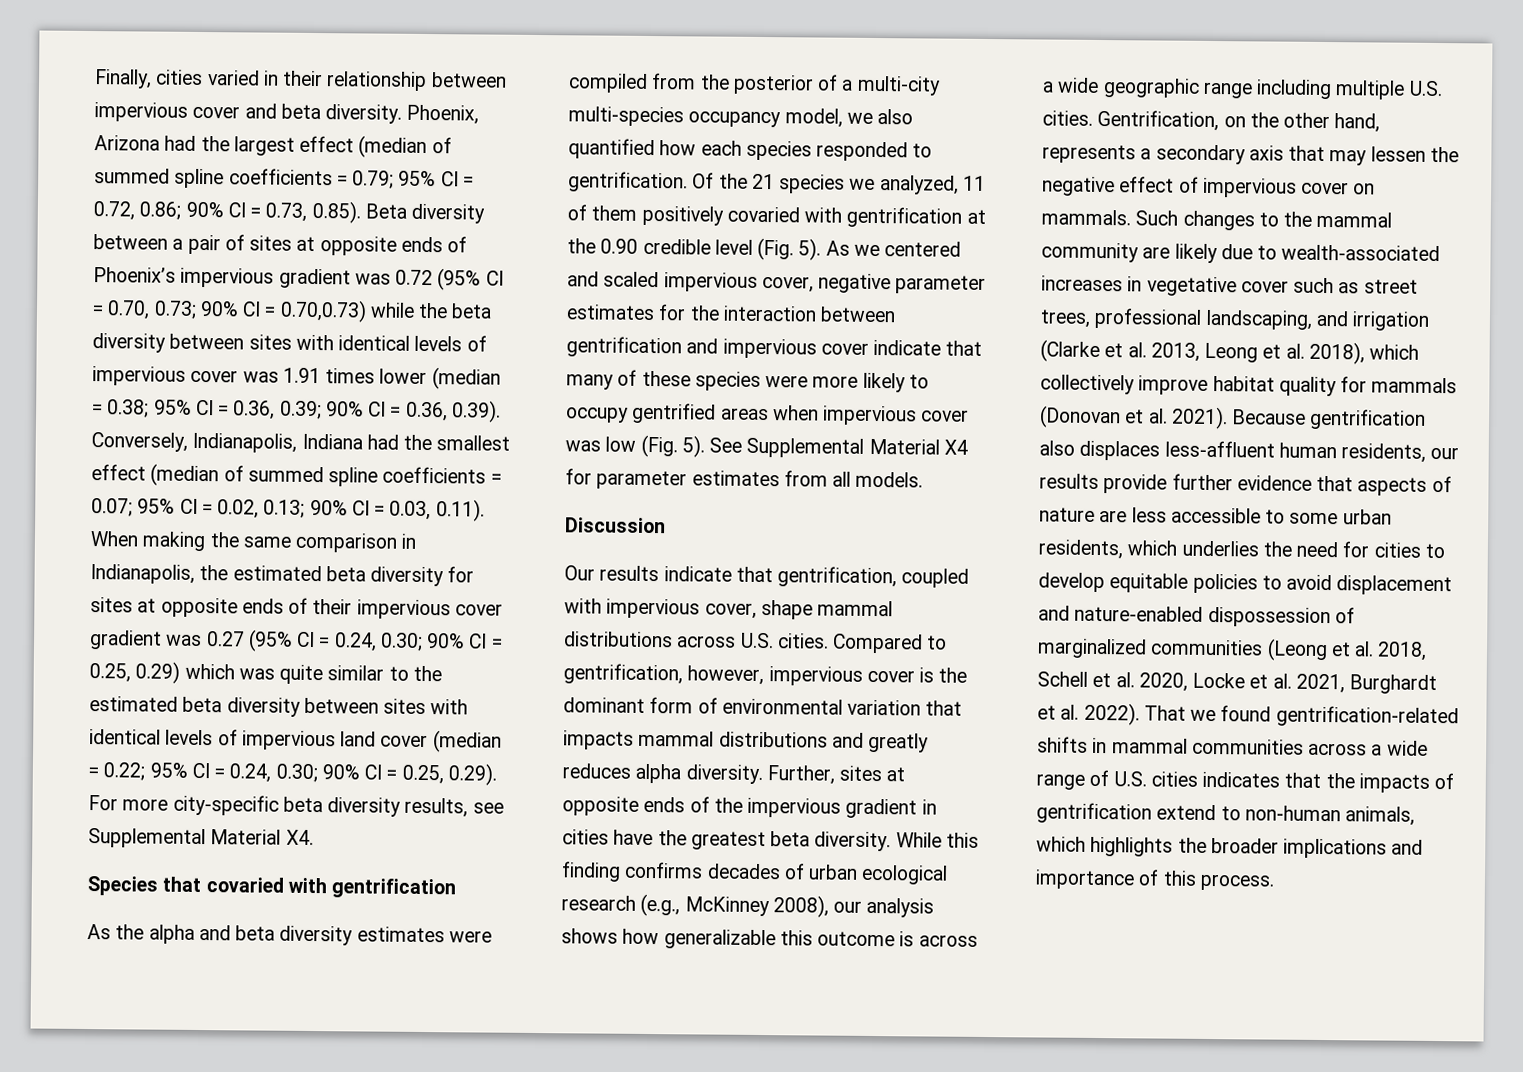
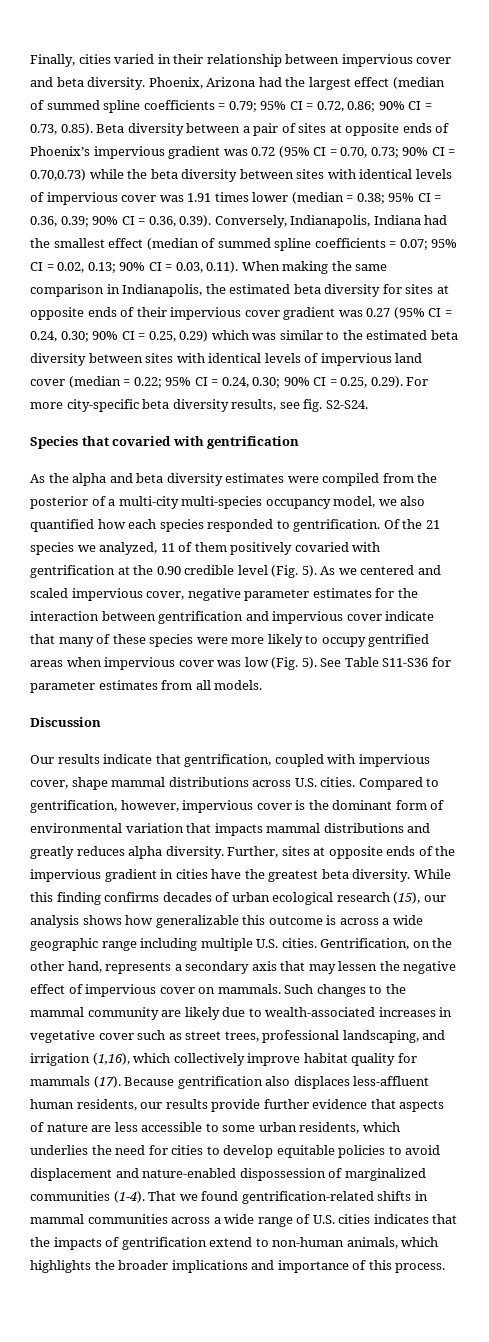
- 90% CI = 0.25, 0.29) which was quite similar to the estimated beta diversity between sites with identical levels of impervious land cover (median = 0.22;
+ 90% CI = 0.25, 0.29) which was similar to the estimated beta diversity between sites with identical levels of impervious land cover (median = 0.22;
- 90% CI = 0.25, 0.29). For more city-specific beta diversity results, see Supplemental Material X4.
+ 90% CI = 0.25, 0.29). For more city-specific beta diversity results, see fig. S2-S24.
- See Supplemental Material X4 for parameter estimates from all models.
+ See Table S11-S36 for parameter estimates from all models.
- While this finding confirms decades of urban ecological research (e.g., McKinney 2008), our analysis shows how generalizable this outcome is across a wide geographic range including multiple U.S. cities.
+ While this finding confirms decades of urban ecological research (15), our analysis shows how generalizable this outcome is across a wide geographic range including multiple U.S. cities.
- Such changes to the mammal community are likely due to wealth-associated increases in vegetative cover such as street trees, professional landscaping, and irrigation (Clarke et al. 2013, Leong et al. 2018), which collectively improve habitat quality for mammals (Donovan et al. 2021).
+ Such changes to the mammal community are likely due to wealth-associated increases in vegetative cover such as street trees, professional landscaping, and irrigation (1,16), which collectively improve habitat quality for mammals (17).
- Because gentrification also displaces less-affluent human residents, our results provide further evidence that aspects of nature are less accessible to some urban residents, which underlies the need for cities to develop equitable policies to avoid displacement and nature-enabled dispossession of marginalized communities (Leong et al. 2018, Schell et al. 2020, Locke et al. 2021, Burghardt et al. 2022).
+ Because gentrification also displaces less-affluent human residents, our results provide further evidence that aspects of nature are less accessible to some urban residents, which underlies the need for cities to develop equitable policies to avoid displacement and nature-enabled dispossession of marginalized communities (1-4).

